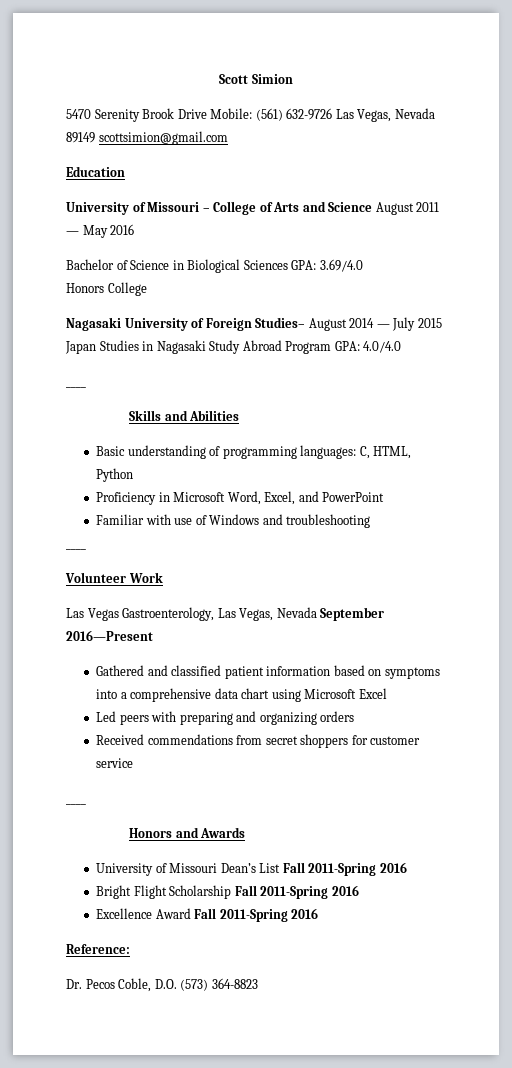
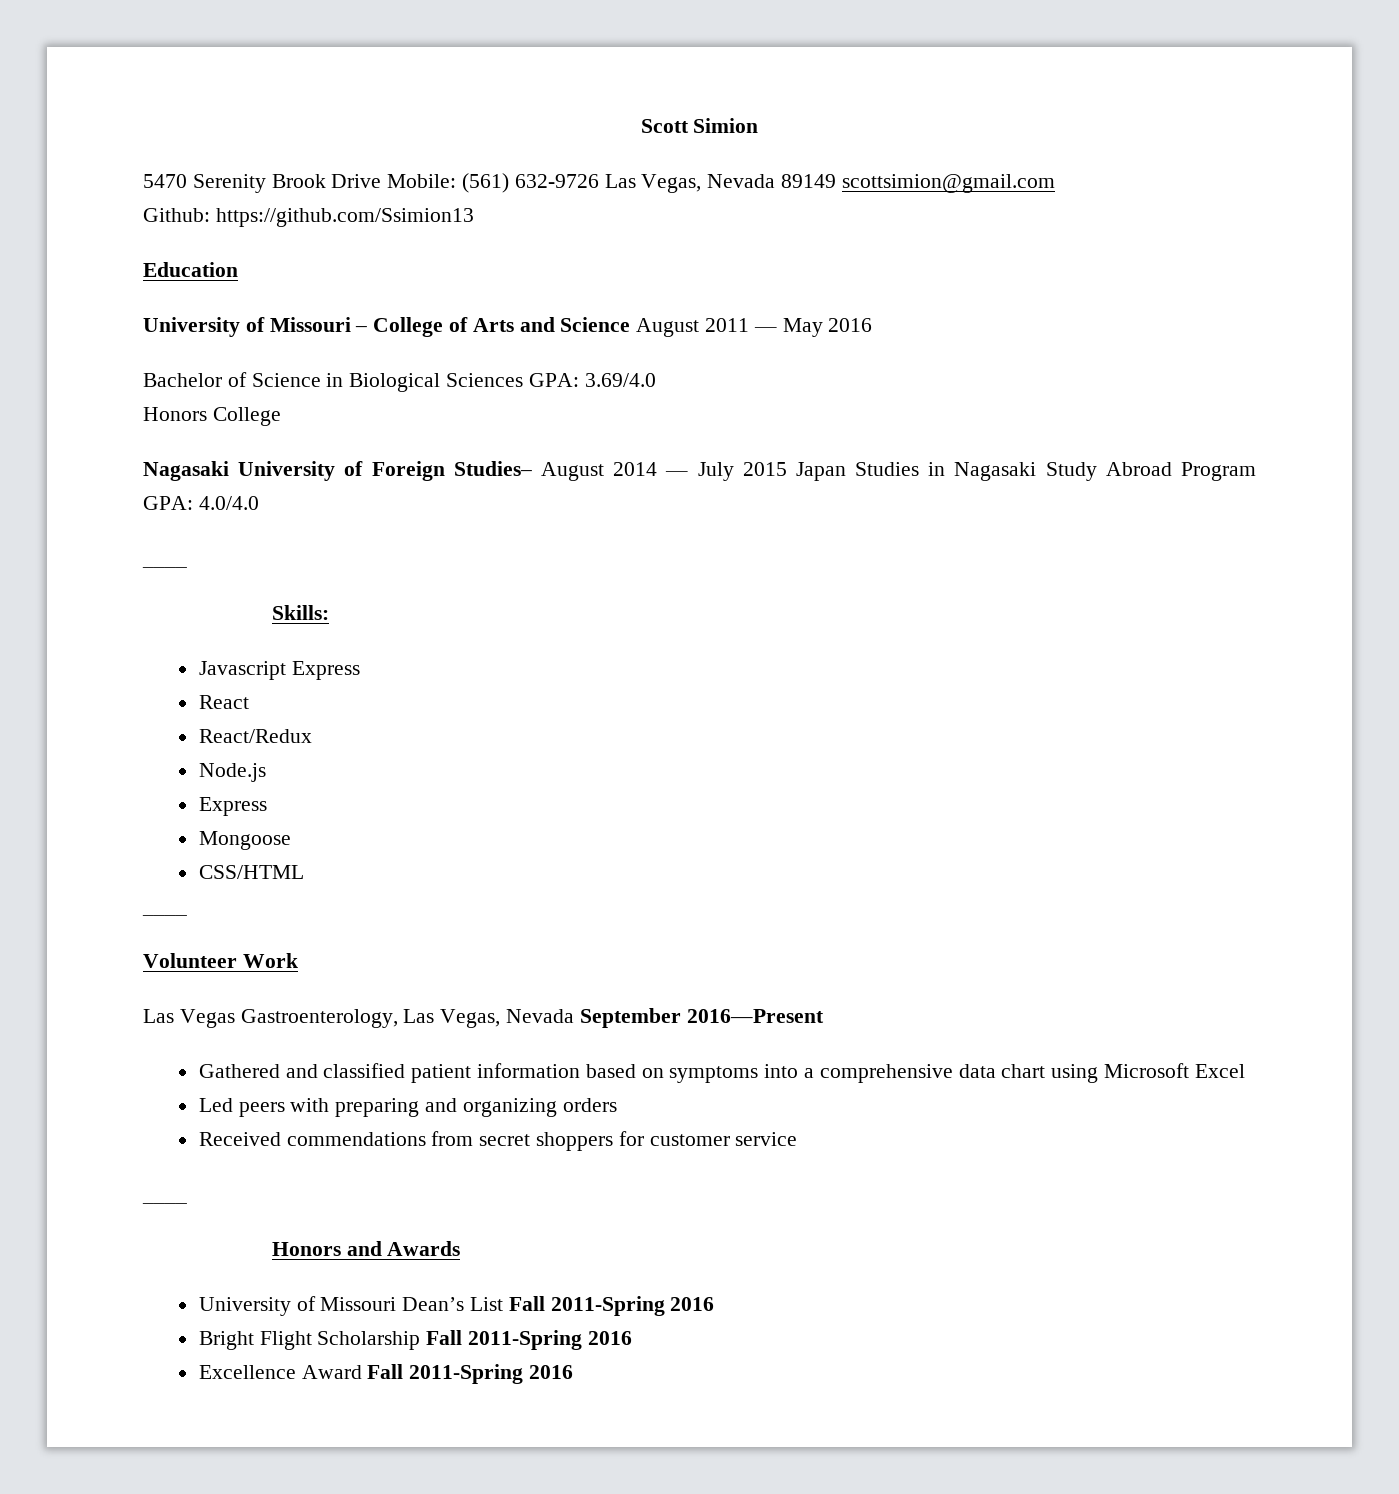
+ Github: https://github.com/Ssimion13
- Skills and Abilities
- Basic understanding of programming languages: C, HTML, Python
- Proficiency in Microsoft Word, Excel, and PowerPoint
- Familiar with use of Windows and troubleshooting
+ Skills:
+ Javascript Express
+ React
+ React/Redux
+ Node.js
+ Express
+ Mongoose
+ CSS/HTML
- Reference:
- Dr. Pecos Coble, D.O. (573) 364-8823

